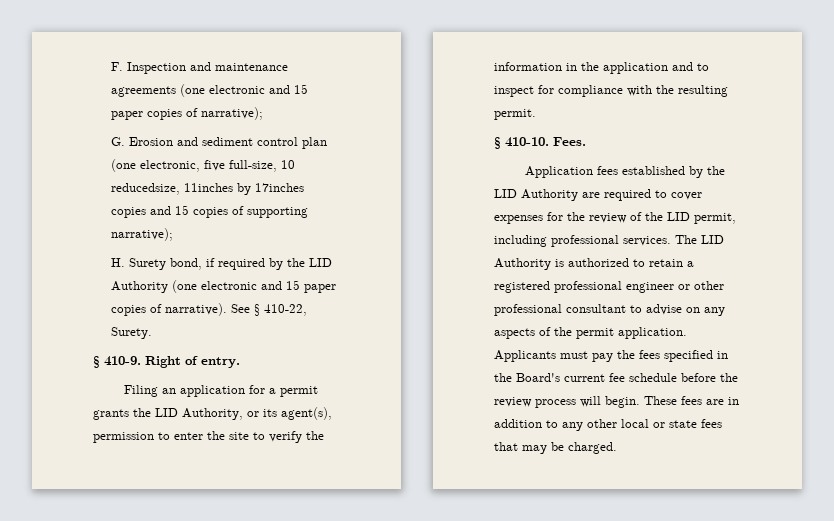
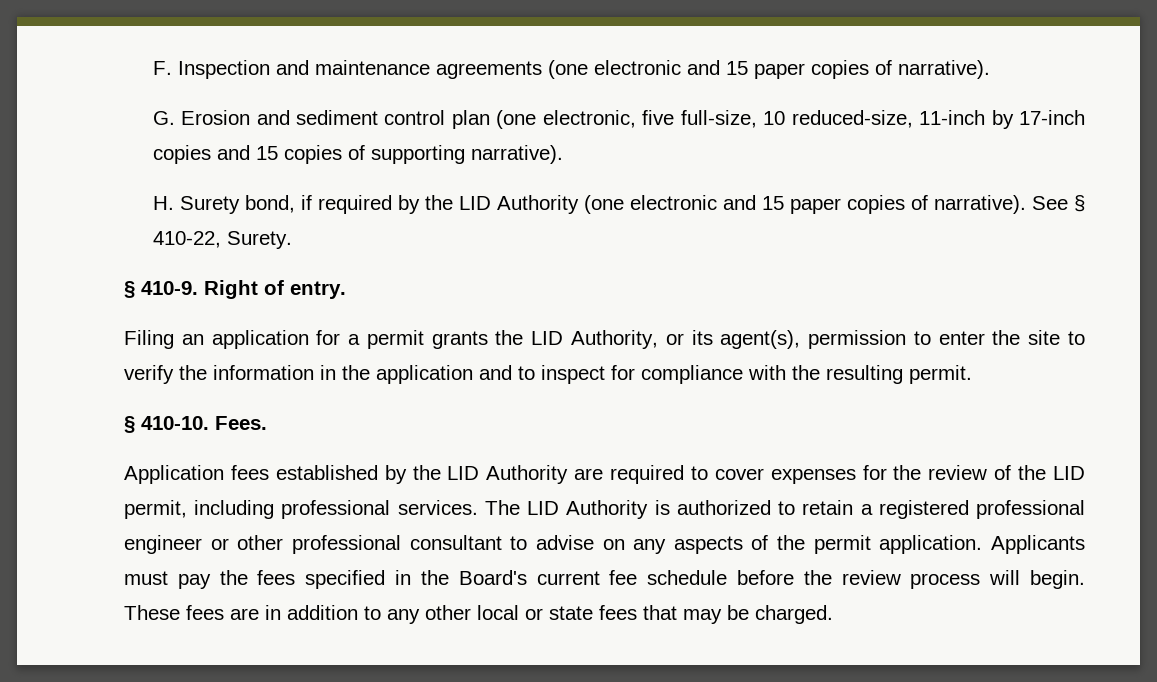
- F. Inspection and maintenance agreements (one electronic and 15 paper copies of narrative);
+ F. Inspection and maintenance agreements (one electronic and 15 paper copies of narrative).
- G. Erosion and sediment control plan (one electronic, five full-size, 10 reducedsize, 11inches by 17inches copies and 15 copies of supporting narrative);
+ G. Erosion and sediment control plan (one electronic, five full-size, 10 reduced-size, 11-inch by 17-inch copies and 15 copies of supporting narrative).

